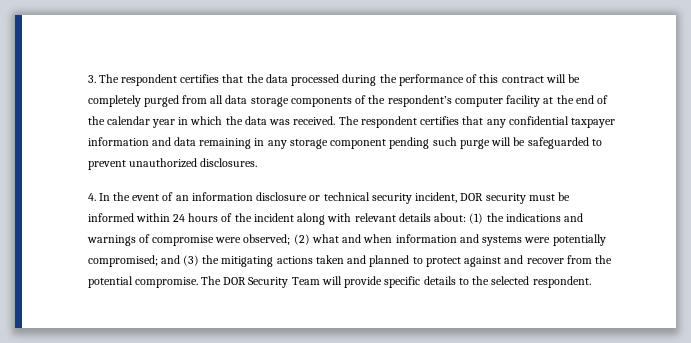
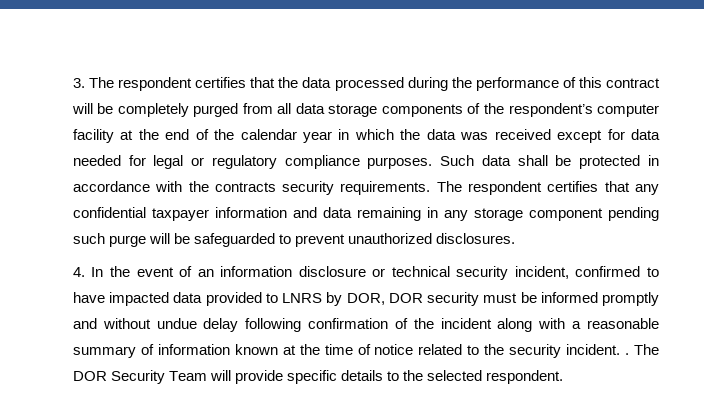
- 3. The respondent certifies that the data processed during the performance of this contract will be completely purged from all data storage components of the respondent’s computer facility at the end of the calendar year in which the data was received.
+ 3. The respondent certifies that the data processed during the performance of this contract will be completely purged from all data storage components of the respondent’s computer facility at the end of the calendar year in which the data was received except for data needed for legal or regulatory compliance purposes. Such data shall be protected in accordance with the contracts security requirements.
- 4. In the event of an information disclosure or technical security incident, DOR security must be informed within 24 hours of the incident along with relevant details about: (1) the indications and warnings of compromise were observed; (2) what and when information and systems were potentially compromised; and (3) the mitigating actions taken and planned to protect against and recover from the potential compromise.
+ 4. In the event of an information disclosure or technical security incident, confirmed to have impacted data provided to LNRS by DOR, DOR security must be informed promptly and without undue delay following confirmation of the incident along with a reasonable summary of information known at the time of notice related to the security incident. .

